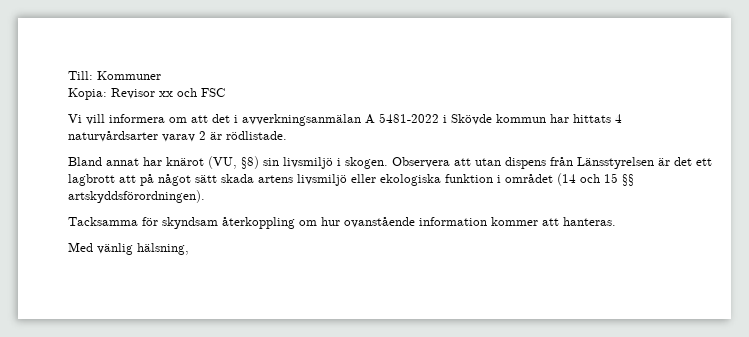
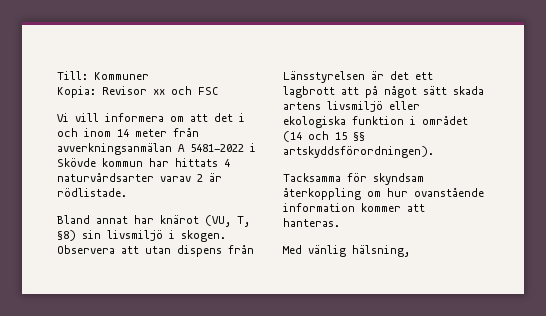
- Vi vill informera om att det i avverkningsanmälan A 5481-2022 i Skövde kommun har hittats 4 naturvårdsarter varav 2 är rödlistade.
+ Vi vill informera om att det i och inom 14 meter från avverkningsanmälan A 5481-2022 i Skövde kommun har hittats 4 naturvårdsarter varav 2 är rödlistade.
- Bland annat har knärot (VU, §8) sin livsmiljö i skogen.
+ Bland annat har knärot (VU, T, §8) sin livsmiljö i skogen.

